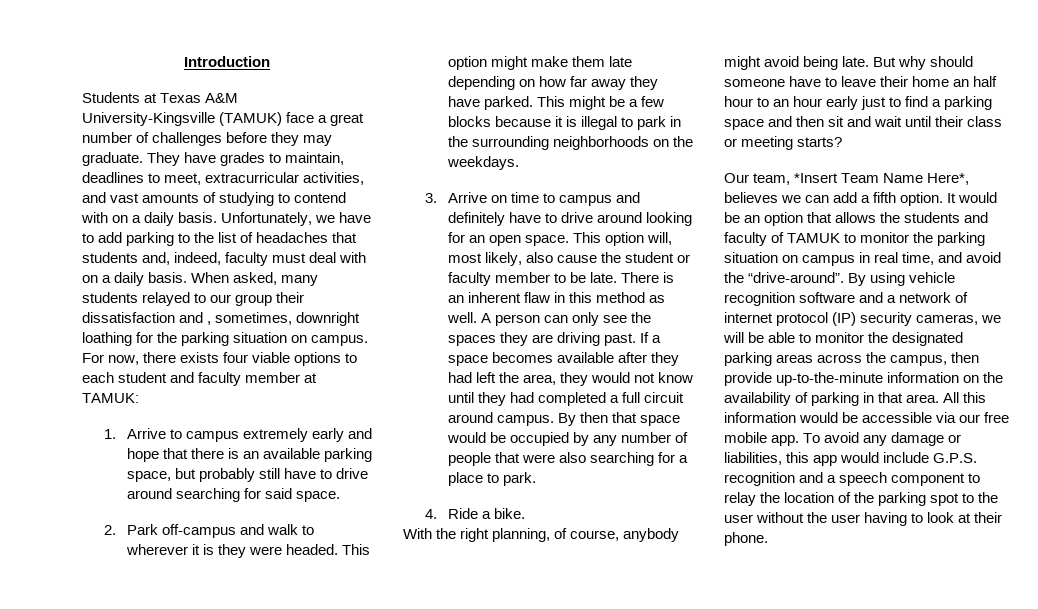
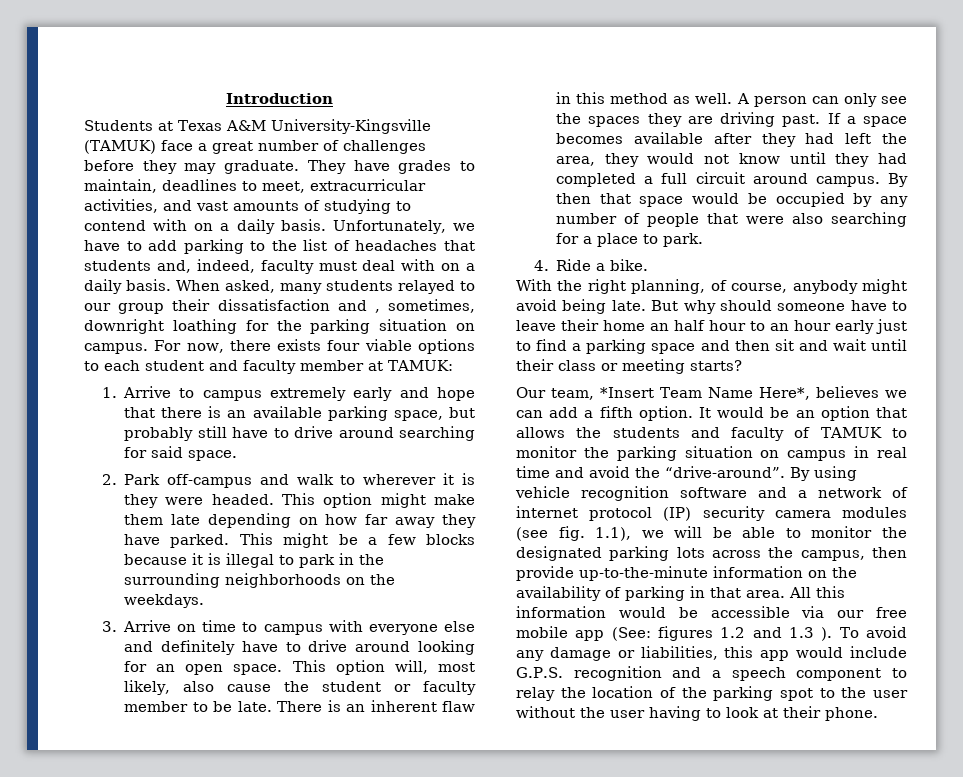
- 3. Arrive on time to campus and definitely have to drive around looking for an open space.
+ 3. Arrive on time to campus with everyone else and definitely have to drive around looking for an open space.
- It would be an option that allows the students and faculty of TAMUK to monitor the parking situation on campus in real time, and avoid the “drive-around”.
+ It would be an option that allows the students and faculty of TAMUK to monitor the parking situation on campus in real time and avoid the “drive-around”.
- By using vehicle recognition software and a network of internet protocol (IP) security cameras, we will be able to monitor the designated parking areas across the campus, then provide up-to-the-minute information on the availability of parking in that area.
+ By using vehicle recognition software and a network of internet protocol (IP) security camera modules (see fig. 1.1), we will be able to monitor the designated parking lots across the campus, then provide up-to-the-minute information on the availability of parking in that area.
- All this information would be accessible via our free mobile app.
+ All this information would be accessible via our free mobile app (See: figures 1.2 and 1.3 ).

